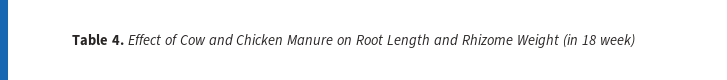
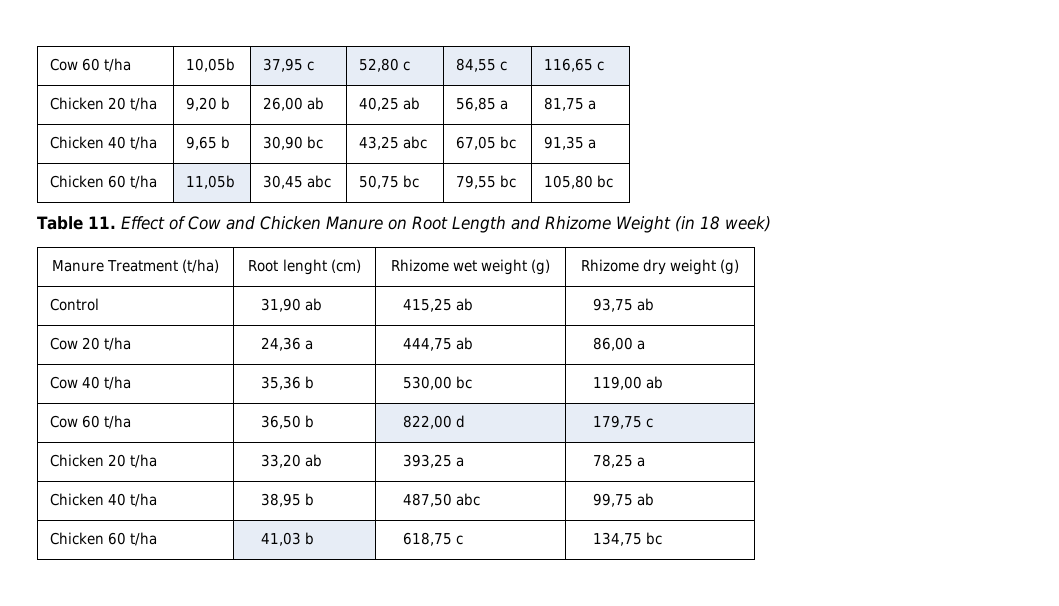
- Table 4. Effect of Cow and Chicken Manure on Root Length and Rhizome Weight (in 18 week)
+ Cow 60 t/ha | 10,05b | 37,95 c | 52,80 c | 84,55 c | 116,65 c
+ Chicken 20 t/ha | 9,20 b | 26,00 ab | 40,25 ab | 56,85 a | 81,75 a
+ Chicken 40 t/ha | 9,65 b | 30,90 bc | 43,25 abc | 67,05 bc | 91,35 a
+ Chicken 60 t/ha | 11,05b | 30,45 abc | 50,75 bc | 79,55 bc | 105,80 bc
+ Table 11. Effect of Cow and Chicken Manure on Root Length and Rhizome Weight (in 18 week)
+ Manure Treatment (t/ha) | Root lenght (cm) | Rhizome wet weight (g) | Rhizome dry weight (g)
+ Control | 31,90 ab | 415,25 ab | 93,75 ab
+ Cow 20 t/ha | 24,36 a | 444,75 ab | 86,00 a
+ Cow 40 t/ha | 35,36 b | 530,00 bc | 119,00 ab
+ Cow 60 t/ha | 36,50 b | 822,00 d | 179,75 c
+ Chicken 20 t/ha | 33,20 ab | 393,25 a | 78,25 a
+ Chicken 40 t/ha | 38,95 b | 487,50 abc | 99,75 ab
+ Chicken 60 t/ha | 41,03 b | 618,75 c | 134,75 bc

